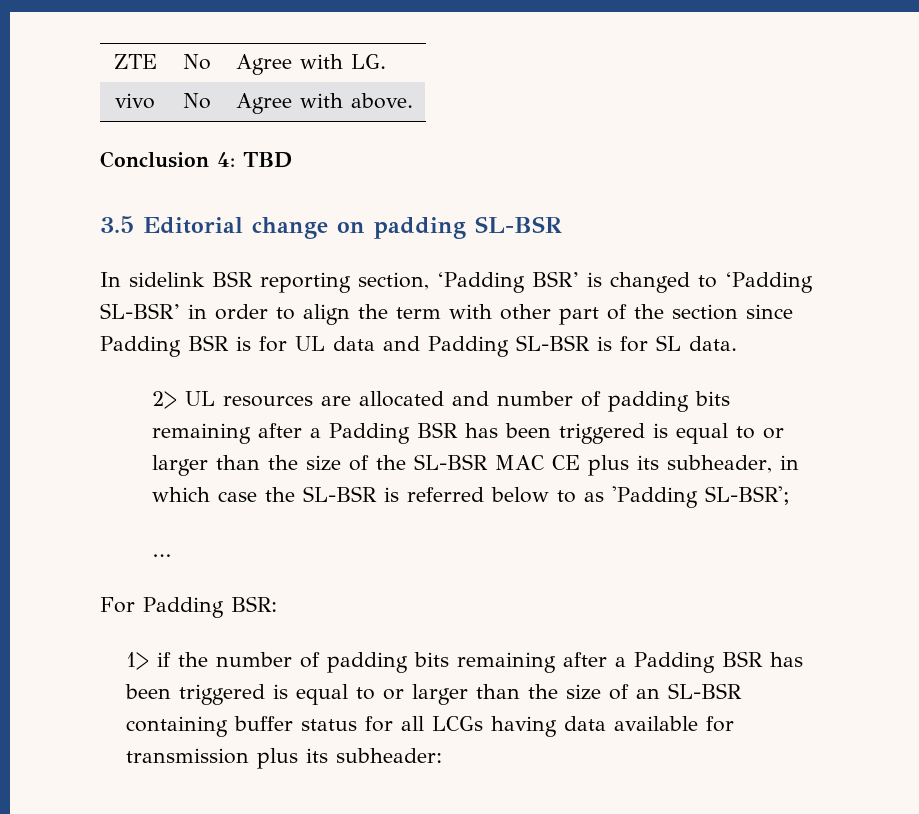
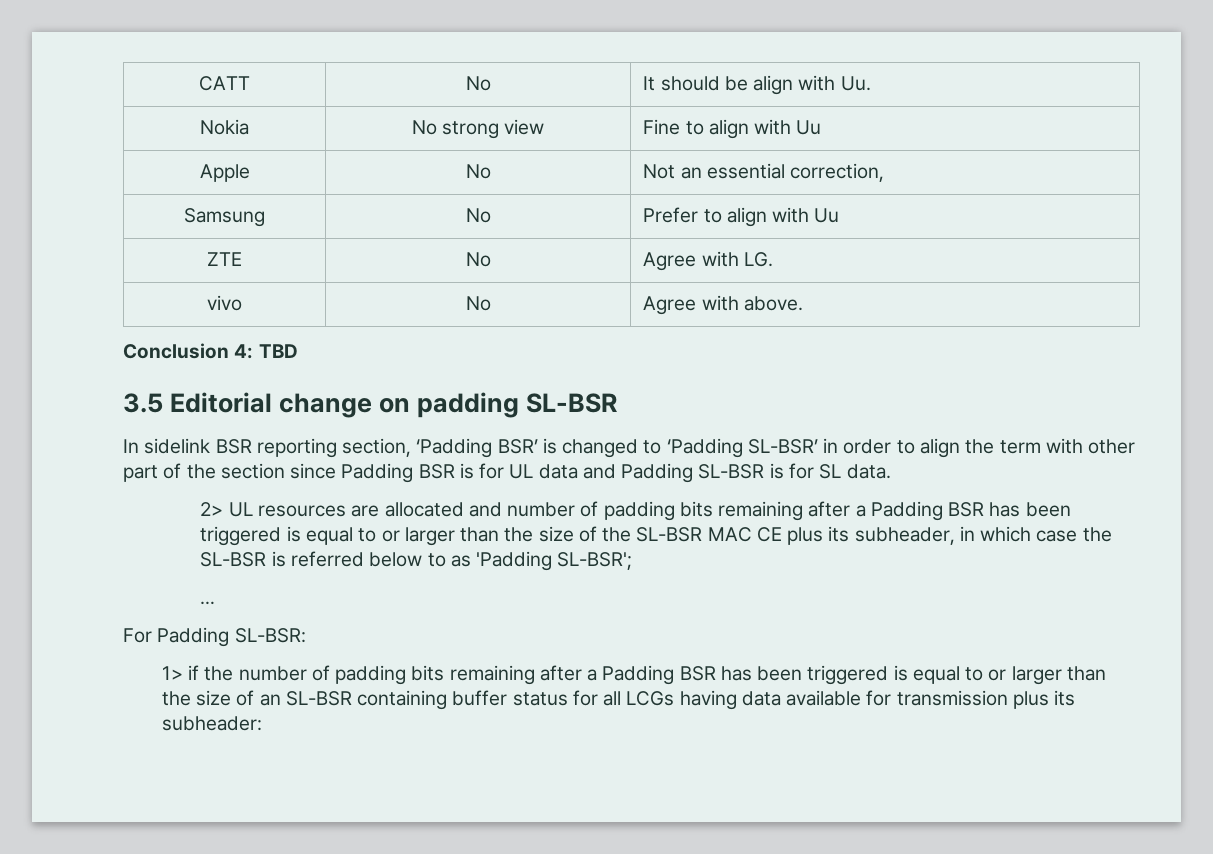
+ CATT | No | It should be align with Uu.
+ Nokia | No strong view | Fine to align with Uu
+ Apple | No | Not an essential correction,
+ Samsung | No | Prefer to align with Uu
- For Padding BSR:
+ For Padding SL-BSR:

